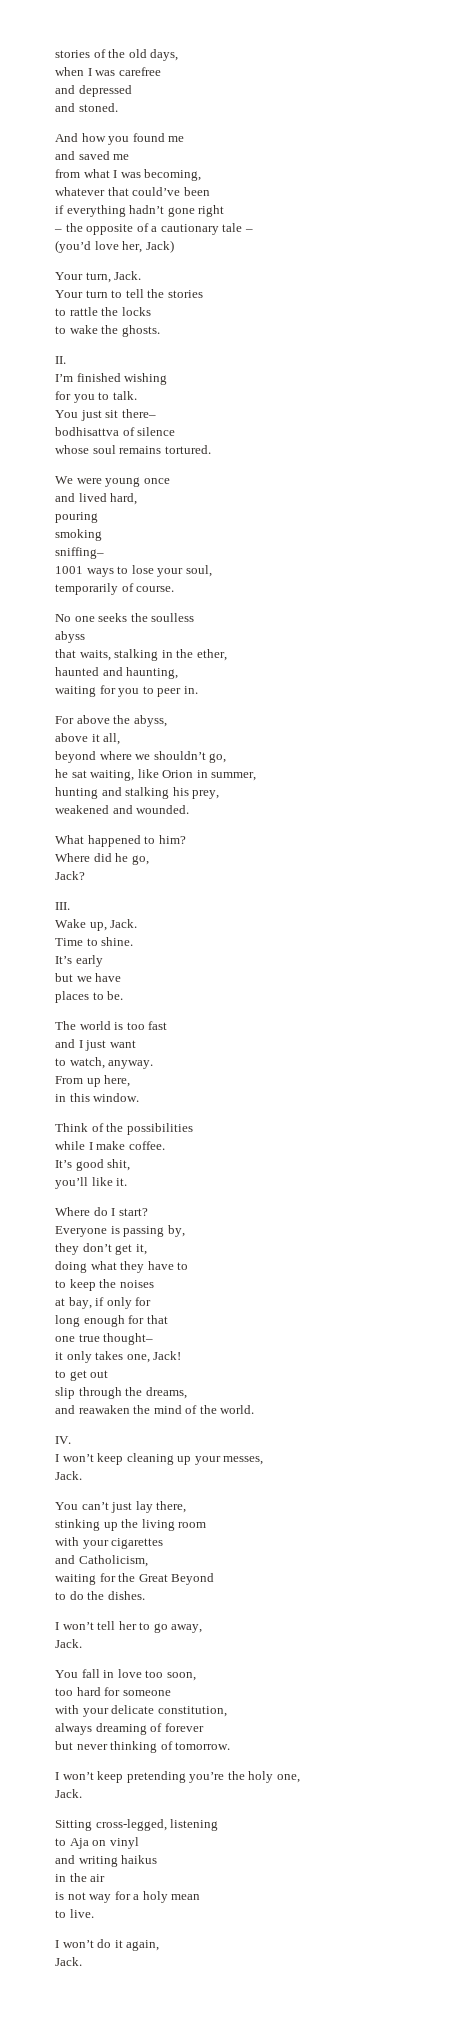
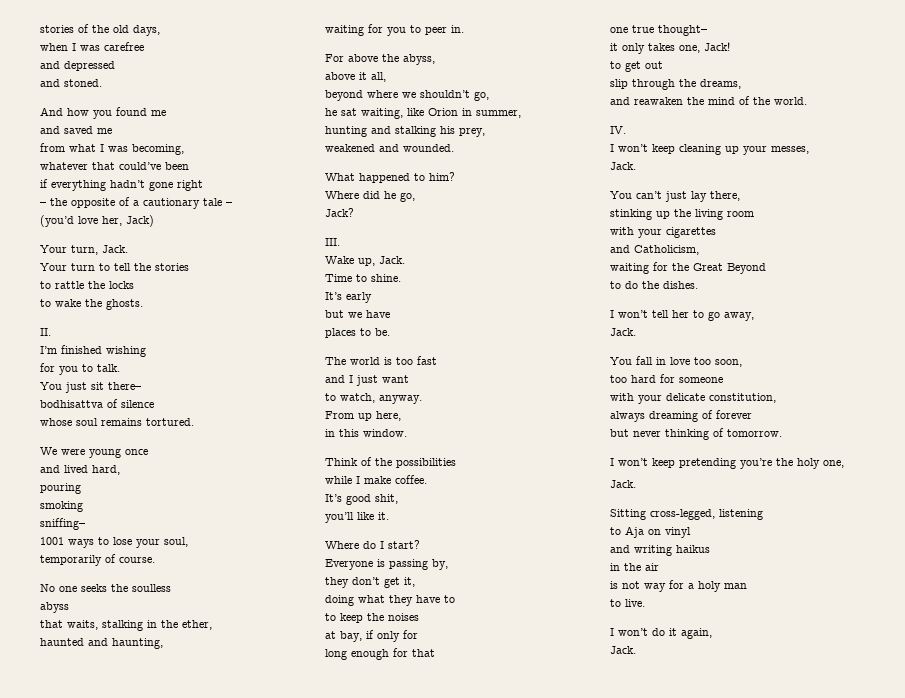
- is not way for a holy mean
+ is not way for a holy man

